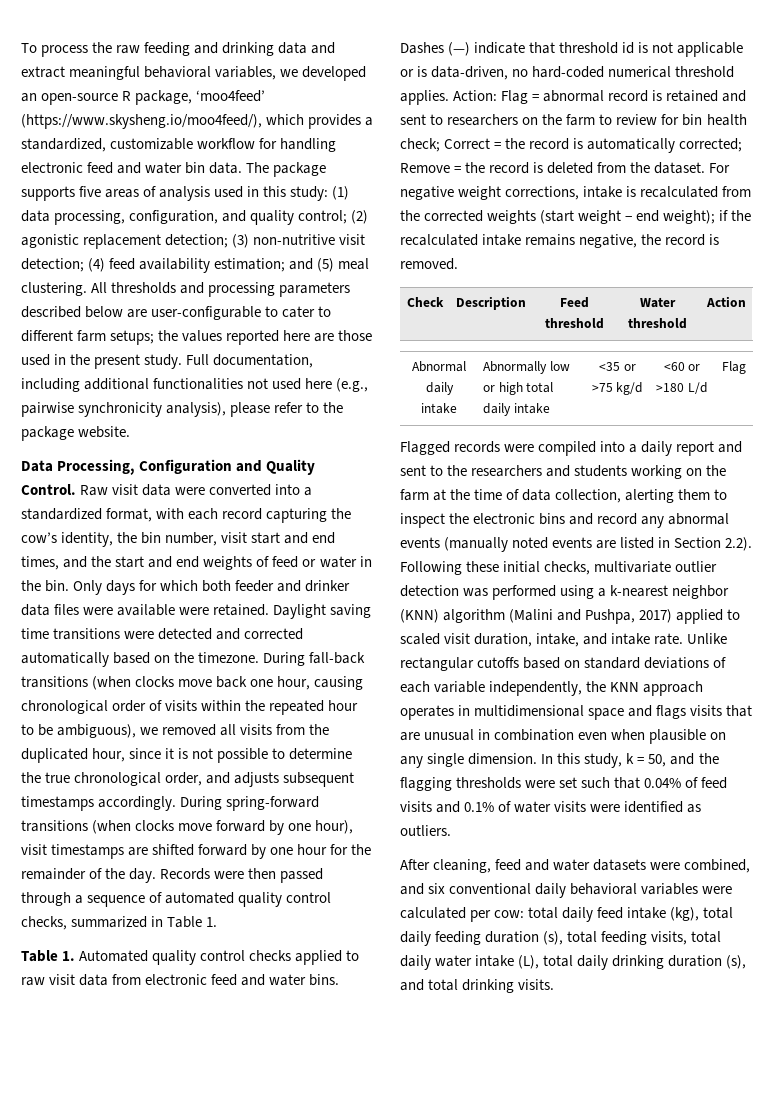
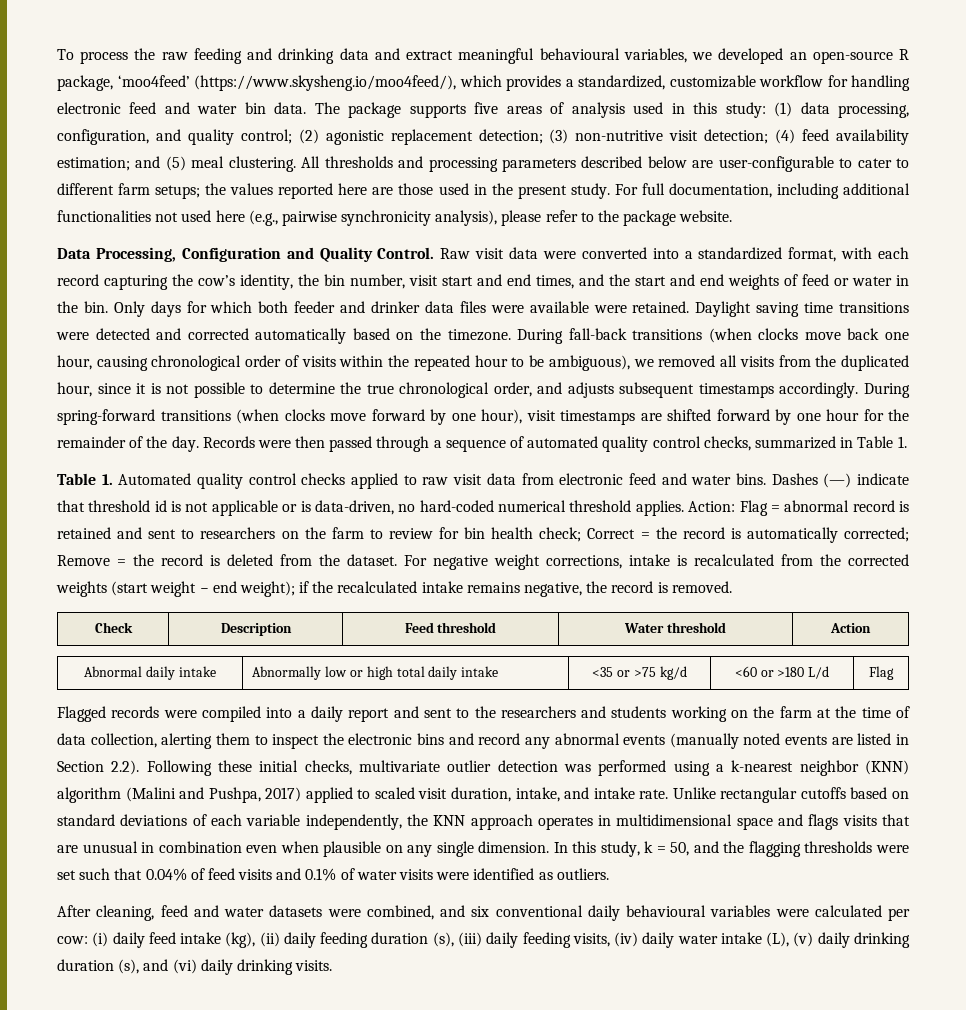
- To process the raw feeding and drinking data and extract meaningful behavioral variables, we developed an open-source R package, ‘moo4feed’ (https://www.skysheng.io/moo4feed/), which provides a standardized, customizable workflow for handling electronic feed and water bin data.
+ To process the raw feeding and drinking data and extract meaningful behavioural variables, we developed an open-source R package, ‘moo4feed’ (https://www.skysheng.io/moo4feed/), which provides a standardized, customizable workflow for handling electronic feed and water bin data.
- Full documentation, including additional functionalities not used here (e.g., pairwise synchronicity analysis), please refer to the package website.
+ For full documentation, including additional functionalities not used here (e.g., pairwise synchronicity analysis), please refer to the package website.
- After cleaning, feed and water datasets were combined, and six conventional daily behavioral variables were calculated per cow: total daily feed intake (kg), total daily feeding duration (s), total feeding visits, total daily water intake (L), total daily drinking duration (s), and total drinking visits.
+ After cleaning, feed and water datasets were combined, and six conventional daily behavioural variables were calculated per cow: (i) daily feed intake (kg), (ii) daily feeding duration (s), (iii) daily feeding visits, (iv) daily water intake (L), (v) daily drinking duration (s), and (vi) daily drinking visits.

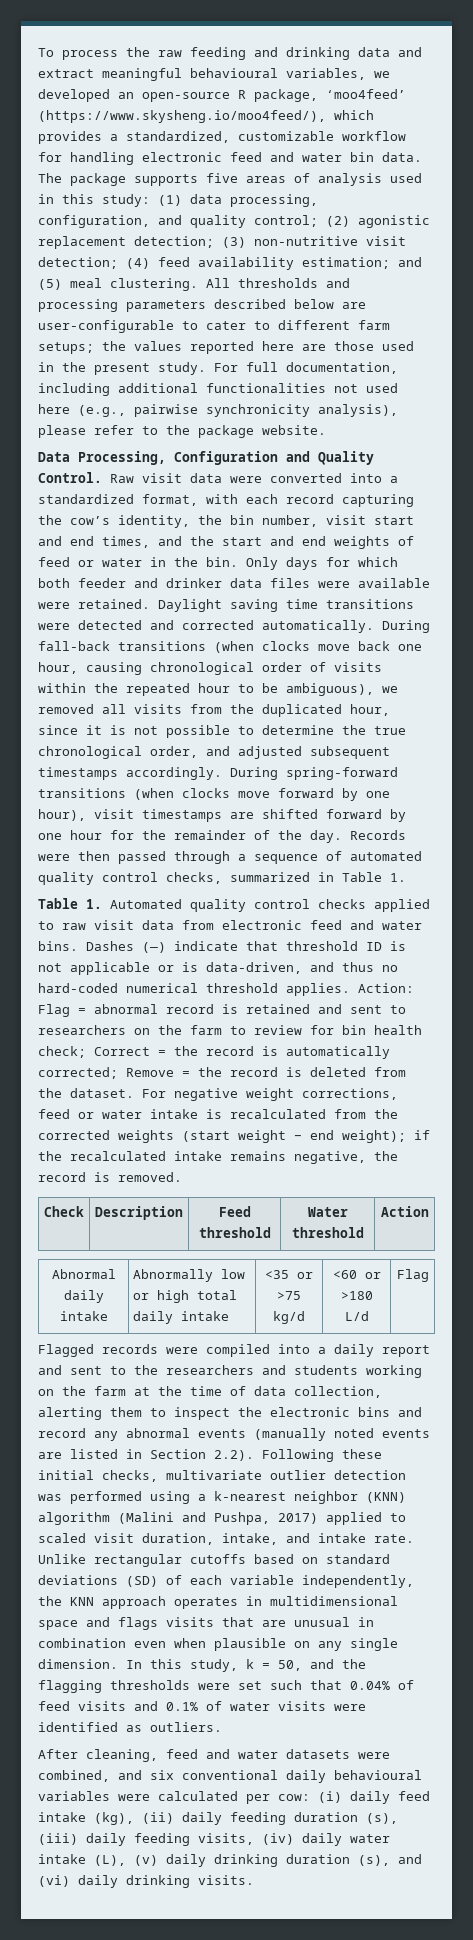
- Daylight saving time transitions were detected and corrected automatically based on the timezone.
+ Daylight saving time transitions were detected and corrected automatically.
- During fall-back transitions (when clocks move back one hour, causing chronological order of visits within the repeated hour to be ambiguous), we removed all visits from the duplicated hour, since it is not possible to determine the true chronological order, and adjusts subsequent timestamps accordingly.
+ During fall-back transitions (when clocks move back one hour, causing chronological order of visits within the repeated hour to be ambiguous), we removed all visits from the duplicated hour, since it is not possible to determine the true chronological order, and adjusted subsequent timestamps accordingly.
- Dashes (—) indicate that threshold id is not applicable or is data-driven, no hard-coded numerical threshold applies.
+ Dashes (—) indicate that threshold ID is not applicable or is data-driven, and thus no hard-coded numerical threshold applies.
- For negative weight corrections, intake is recalculated from the corrected weights (start weight − end weight); if the recalculated intake remains negative, the record is removed.
+ For negative weight corrections, feed or water intake is recalculated from the corrected weights (start weight − end weight); if the recalculated intake remains negative, the record is removed.
- Unlike rectangular cutoffs based on standard deviations of each variable independently, the KNN approach operates in multidimensional space and flags visits that are unusual in combination even when plausible on any single dimension.
+ Unlike rectangular cutoffs based on standard deviations (SD) of each variable independently, the KNN approach operates in multidimensional space and flags visits that are unusual in combination even when plausible on any single dimension.

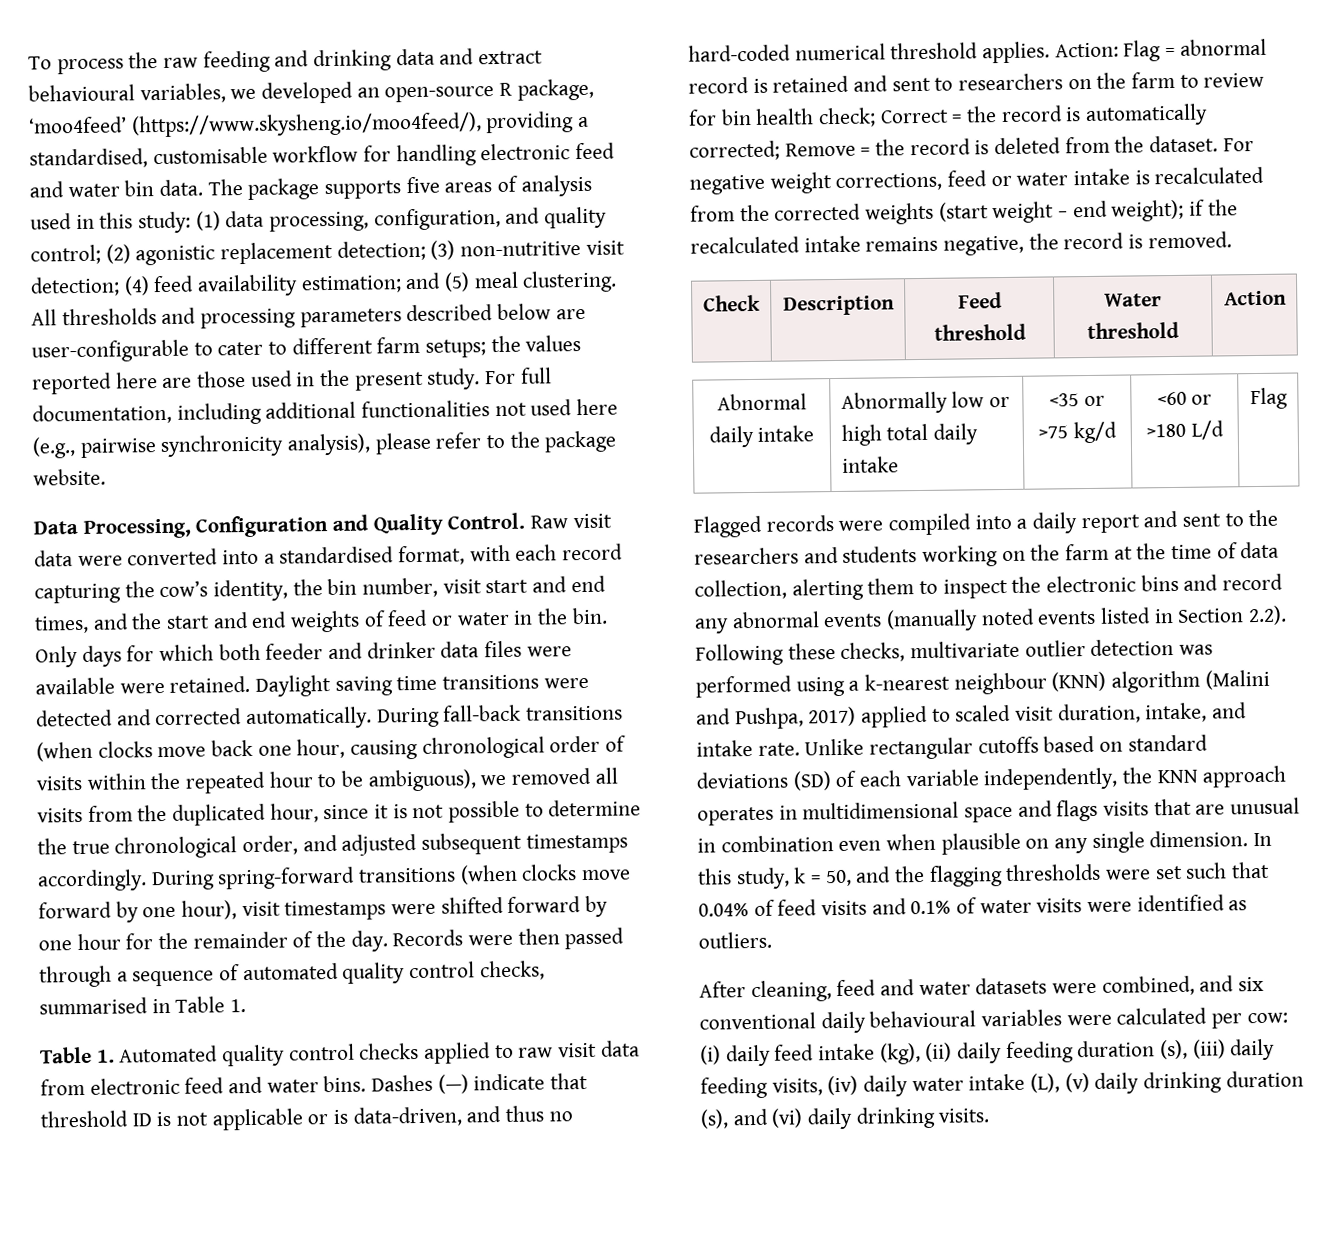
- To process the raw feeding and drinking data and extract meaningful behavioural variables, we developed an open-source R package, ‘moo4feed’ (https://www.skysheng.io/moo4feed/), which provides a standardized, customizable workflow for handling electronic feed and water bin data.
+ To process the raw feeding and drinking data and extract behavioural variables, we developed an open-source R package, ‘moo4feed’ (https://www.skysheng.io/moo4feed/), providing a standardised, customisable workflow for handling electronic feed and water bin data.
- Raw visit data were converted into a standardized format, with each record capturing the cow’s identity, the bin number, visit start and end times, and the start and end weights of feed or water in the bin.
+ Raw visit data were converted into a standardised format, with each record capturing the cow’s identity, the bin number, visit start and end times, and the start and end weights of feed or water in the bin.
- During spring-forward transitions (when clocks move forward by one hour), visit timestamps are shifted forward by one hour for the remainder of the day.
+ During spring-forward transitions (when clocks move forward by one hour), visit timestamps were shifted forward by one hour for the remainder of the day.
- Records were then passed through a sequence of automated quality control checks, summarized in Table 1.
+ Records were then passed through a sequence of automated quality control checks, summarised in Table 1.
- Flagged records were compiled into a daily report and sent to the researchers and students working on the farm at the time of data collection, alerting them to inspect the electronic bins and record any abnormal events (manually noted events are listed in Section 2.2). Following these initial checks, multivariate outlier detection was performed using a k-nearest neighbor (KNN) algorithm (Malini and Pushpa, 2017) applied to scaled visit duration, intake, and intake rate.
+ Flagged records were compiled into a daily report and sent to the researchers and students working on the farm at the time of data collection, alerting them to inspect the electronic bins and record any abnormal events (manually noted events listed in Section 2.2). Following these checks, multivariate outlier detection was performed using a k-nearest neighbour (KNN) algorithm (Malini and Pushpa, 2017) applied to scaled visit duration, intake, and intake rate.

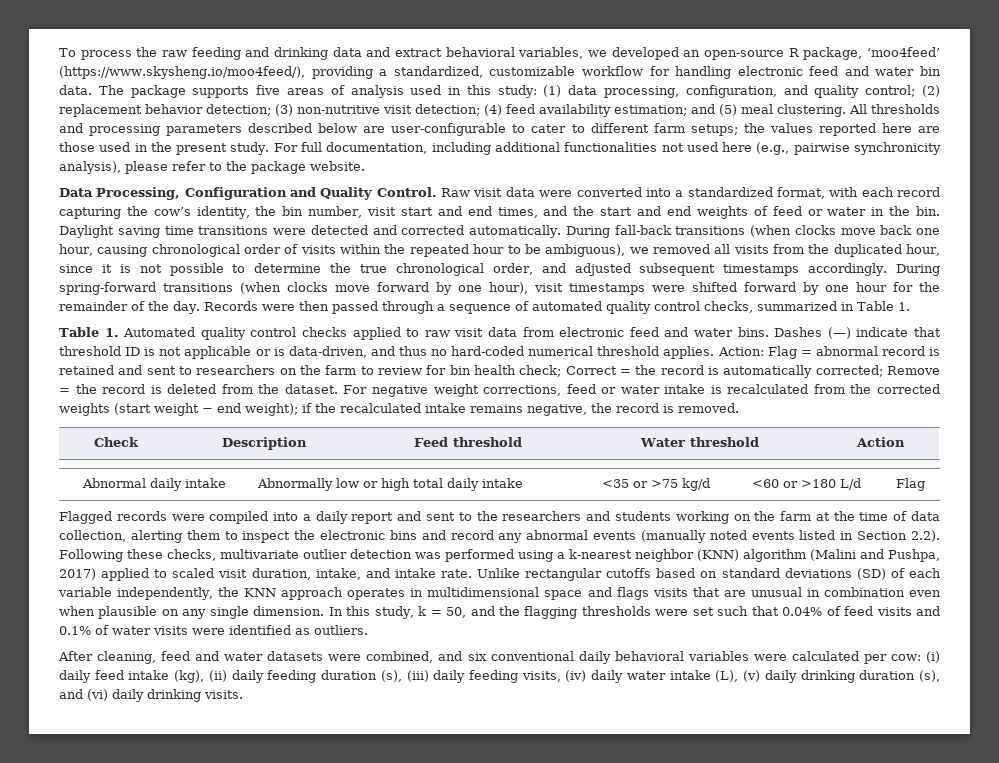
- To process the raw feeding and drinking data and extract behavioural variables, we developed an open-source R package, ‘moo4feed’ (https://www.skysheng.io/moo4feed/), providing a standardised, customisable workflow for handling electronic feed and water bin data.
+ To process the raw feeding and drinking data and extract behavioral variables, we developed an open-source R package, ‘moo4feed’ (https://www.skysheng.io/moo4feed/), providing a standardized, customizable workflow for handling electronic feed and water bin data.
- The package supports five areas of analysis used in this study: (1) data processing, configuration, and quality control; (2) agonistic replacement detection; (3) non-nutritive visit detection; (4) feed availability estimation; and (5) meal clustering.
+ The package supports five areas of analysis used in this study: (1) data processing, configuration, and quality control; (2) replacement behavior detection; (3) non-nutritive visit detection; (4) feed availability estimation; and (5) meal clustering.
- Raw visit data were converted into a standardised format, with each record capturing the cow’s identity, the bin number, visit start and end times, and the start and end weights of feed or water in the bin.
+ Raw visit data were converted into a standardized format, with each record capturing the cow’s identity, the bin number, visit start and end times, and the start and end weights of feed or water in the bin.
- Only days for which both feeder and drinker data files were available were retained.
- Records were then passed through a sequence of automated quality control checks, summarised in Table 1.
+ Records were then passed through a sequence of automated quality control checks, summarized in Table 1.
- Flagged records were compiled into a daily report and sent to the researchers and students working on the farm at the time of data collection, alerting them to inspect the electronic bins and record any abnormal events (manually noted events listed in Section 2.2). Following these checks, multivariate outlier detection was performed using a k-nearest neighbour (KNN) algorithm (Malini and Pushpa, 2017) applied to scaled visit duration, intake, and intake rate.
+ Flagged records were compiled into a daily report and sent to the researchers and students working on the farm at the time of data collection, alerting them to inspect the electronic bins and record any abnormal events (manually noted events listed in Section 2.2). Following these checks, multivariate outlier detection was performed using a k-nearest neighbor (KNN) algorithm (Malini and Pushpa, 2017) applied to scaled visit duration, intake, and intake rate.
- After cleaning, feed and water datasets were combined, and six conventional daily behavioural variables were calculated per cow: (i) daily feed intake (kg), (ii) daily feeding duration (s), (iii) daily feeding visits, (iv) daily water intake (L), (v) daily drinking duration (s), and (vi) daily drinking visits.
+ After cleaning, feed and water datasets were combined, and six conventional daily behavioral variables were calculated per cow: (i) daily feed intake (kg), (ii) daily feeding duration (s), (iii) daily feeding visits, (iv) daily water intake (L), (v) daily drinking duration (s), and (vi) daily drinking visits.

